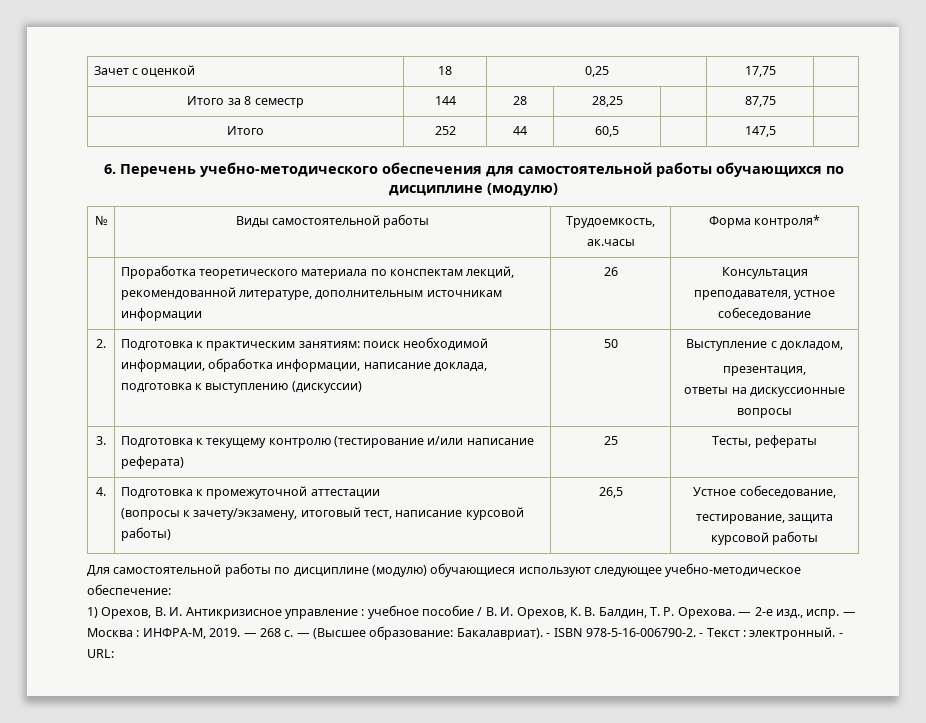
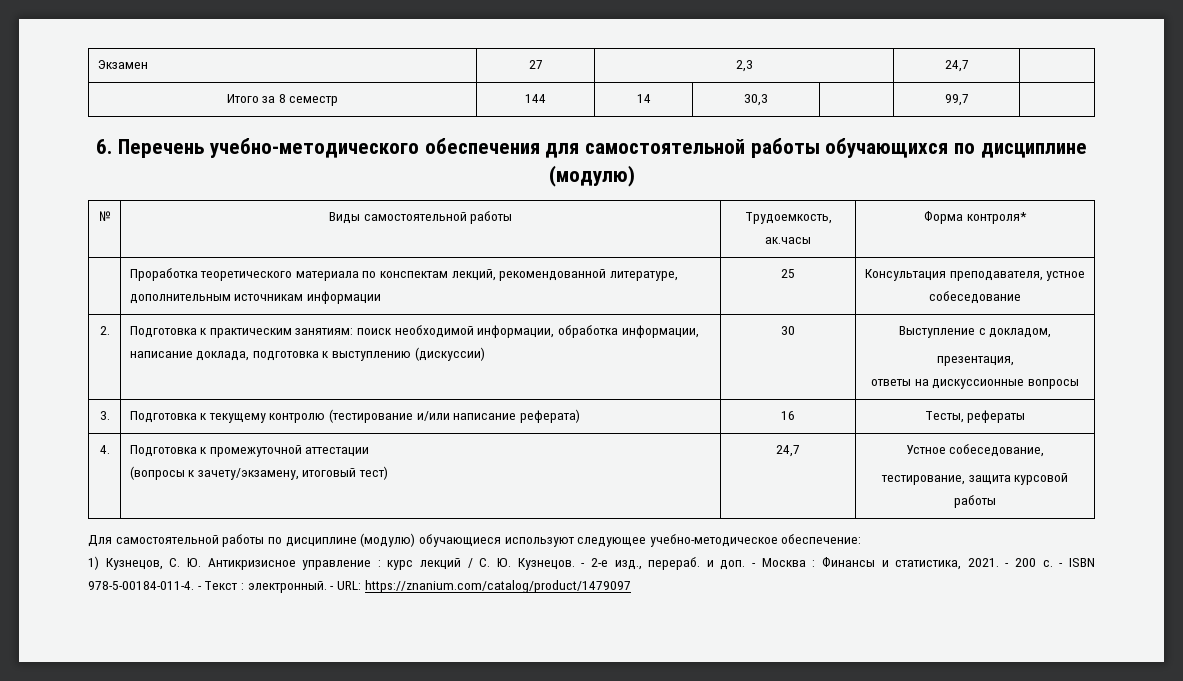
- Зачет с оценкой | 18 | 0,25 | 17,75 |
+ Экзамен | 27 | 2,3 | 24,7 |
- Итого за 8 семестр | 144 | 28 | 28,25 | | 87,75 |
- Итого | 252 | 44 | 60,5 | | 147,5 |
+ Итого за 8 семестр | 144 | 14 | 30,3 | | 99,7 |
- | Проработка теоретического материала по конспектам лекций, рекомендованной литературе, дополнительным источникам информации | 26 | Консультация преподавателя, устное собеседование
+ | Проработка теоретического материала по конспектам лекций, рекомендованной литературе, дополнительным источникам информации | 25 | Консультация преподавателя, устное собеседование
- 2. | Подготовка к практическим занятиям: поиск необходимой информации, обработка информации, написание доклада, подготовка к выступлению (дискуссии) | 50 | Выступление с докладом,
+ 2. | Подготовка к практическим занятиям: поиск необходимой информации, обработка информации, написание доклада, подготовка к выступлению (дискуссии) | 30 | Выступление с докладом,
- 3. | Подготовка к текущему контролю (тестирование и/или написание реферата) | 25 | Тесты, рефераты
+ 3. | Подготовка к текущему контролю (тестирование и/или написание реферата) | 16 | Тесты, рефераты
  4. | Подготовка к промежуточной аттестации
- (вопросы к зачету/экзамену, итоговый тест, написание курсовой работы) | 26,5 | Устное собеседование,
+ (вопросы к зачету/экзамену, итоговый тест) | 24,7 | Устное собеседование,
- 1) Орехов, В. И. Антикризисное управление : учебное пособие / В. И. Орехов, К. В. Балдин, Т. Р. Орехова. — 2-е изд., испр. — Москва : ИНФРА-М, 2019. — 268 с. — (Высшее образование: Бакалавриат).
+ 1) Кузнецов, С. Ю. Антикризисное управление : курс лекций / С. Ю. Кузнецов. - 2-е изд., перераб. и доп. - Москва : Финансы и статистика, 2021. - 200 с.
- - ISBN 978-5-16-006790-2.
+ - ISBN 978-5-00184-011-4.
- - URL:
+ - URL: https://znanium.com/catalog/product/1479097

